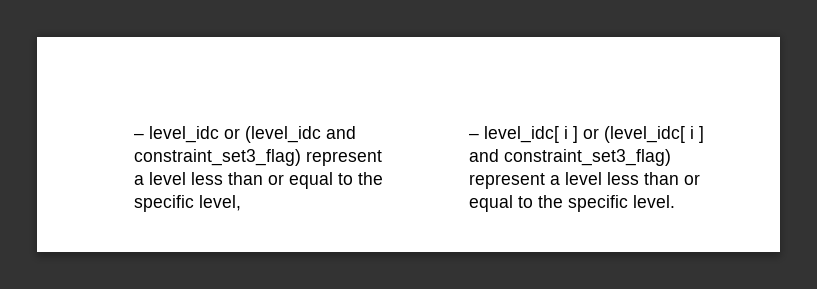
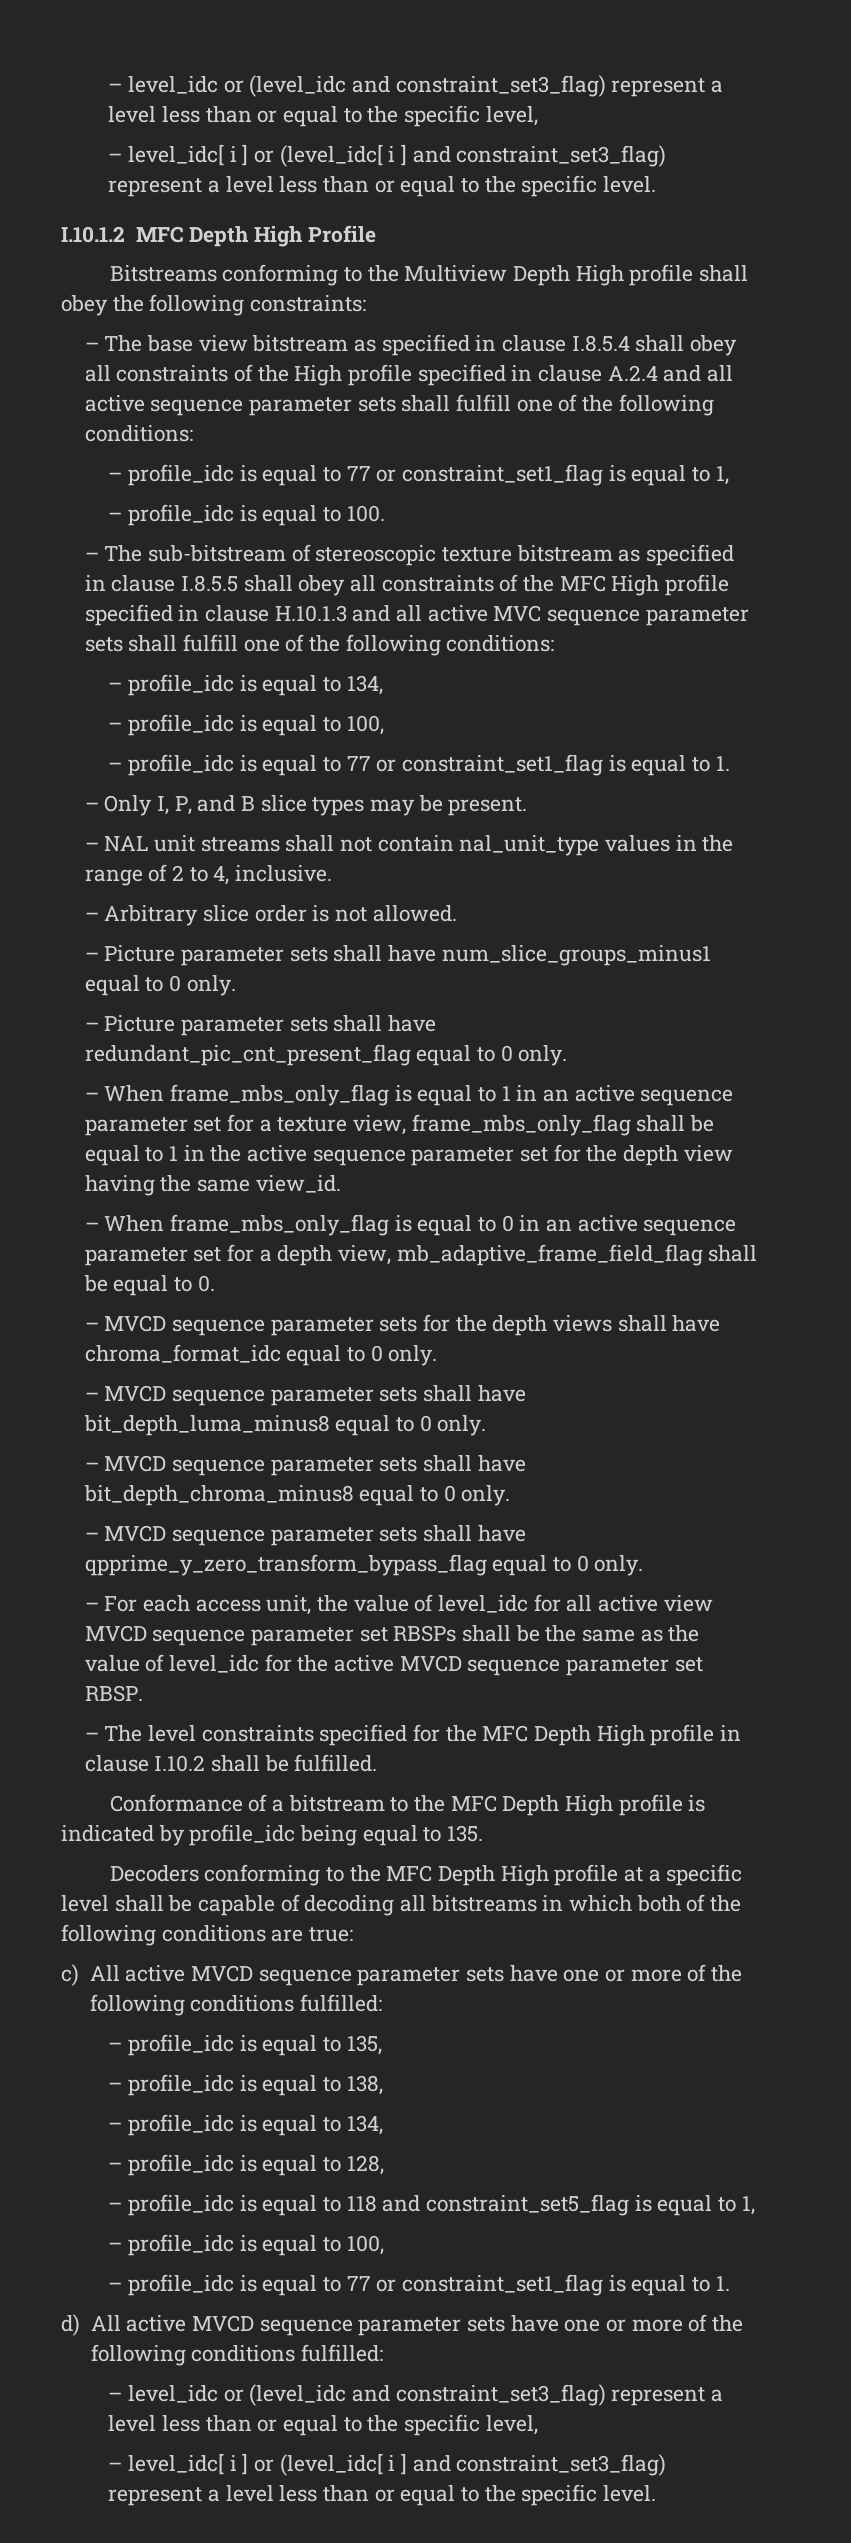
+ I.10.1.2 MFC Depth High Profile
+ Bitstreams conforming to the Multiview Depth High profile shall obey the following constraints:
+ – The base view bitstream as specified in clause I.8.5.4 shall obey all constraints of the High profile specified in clause A.2.4 and all active sequence parameter sets shall fulfill one of the following conditions:
+ – profile_idc is equal to 77 or constraint_set1_flag is equal to 1,
+ – profile_idc is equal to 100.
+ – The sub-bitstream of stereoscopic texture bitstream as specified in clause I.8.5.5 shall obey all constraints of the MFC High profile specified in clause H.10.1.3 and all active MVC sequence parameter sets shall fulfill one of the following conditions:
+ – profile_idc is equal to 134,
+ – profile_idc is equal to 100,
+ – profile_idc is equal to 77 or constraint_set1_flag is equal to 1.
+ – Only I, P, and B slice types may be present.
+ – NAL unit streams shall not contain nal_unit_type values in the range of 2 to 4, inclusive.
+ – Arbitrary slice order is not allowed.
+ – Picture parameter sets shall have num_slice_groups_minus1 equal to 0 only.
+ – Picture parameter sets shall have redundant_pic_cnt_present_flag equal to 0 only.
+ – When frame_mbs_only_flag is equal to 1 in an active sequence parameter set for a texture view, frame_mbs_only_flag shall be equal to 1 in the active sequence parameter set for the depth view having the same view_id.
+ – When frame_mbs_only_flag is equal to 0 in an active sequence parameter set for a depth view, mb_adaptive_frame_field_flag shall be equal to 0.
+ – MVCD sequence parameter sets for the depth views shall have chroma_format_idc equal to 0 only.
+ – MVCD sequence parameter sets shall have bit_depth_luma_minus8 equal to 0 only.
+ – MVCD sequence parameter sets shall have bit_depth_chroma_minus8 equal to 0 only.
+ – MVCD sequence parameter sets shall have qpprime_y_zero_transform_bypass_flag equal to 0 only.
+ – For each access unit, the value of level_idc for all active view MVCD sequence parameter set RBSPs shall be the same as the value of level_idc for the active MVCD sequence parameter set RBSP.
+ – The level constraints specified for the MFC Depth High profile in clause I.10.2 shall be fulfilled.
+ Conformance of a bitstream to the MFC Depth High profile is indicated by profile_idc being equal to 135.
+ Decoders conforming to the MFC Depth High profile at a specific level shall be capable of decoding all bitstreams in which both of the following conditions are true:
+ c) All active MVCD sequence parameter sets have one or more of the following conditions fulfilled:
+ – profile_idc is equal to 135,
+ – profile_idc is equal to 138,
+ – profile_idc is equal to 134,
+ – profile_idc is equal to 128,
+ – profile_idc is equal to 118 and constraint_set5_flag is equal to 1,
+ – profile_idc is equal to 100,
+ – profile_idc is equal to 77 or constraint_set1_flag is equal to 1.
+ d) All active MVCD sequence parameter sets have one or more of the following conditions fulfilled:
+ – level_idc or (level_idc and constraint_set3_flag) represent a level less than or equal to the specific level,
+ – level_idc[ i ] or (level_idc[ i ] and constraint_set3_flag) represent a level less than or equal to the specific level.

